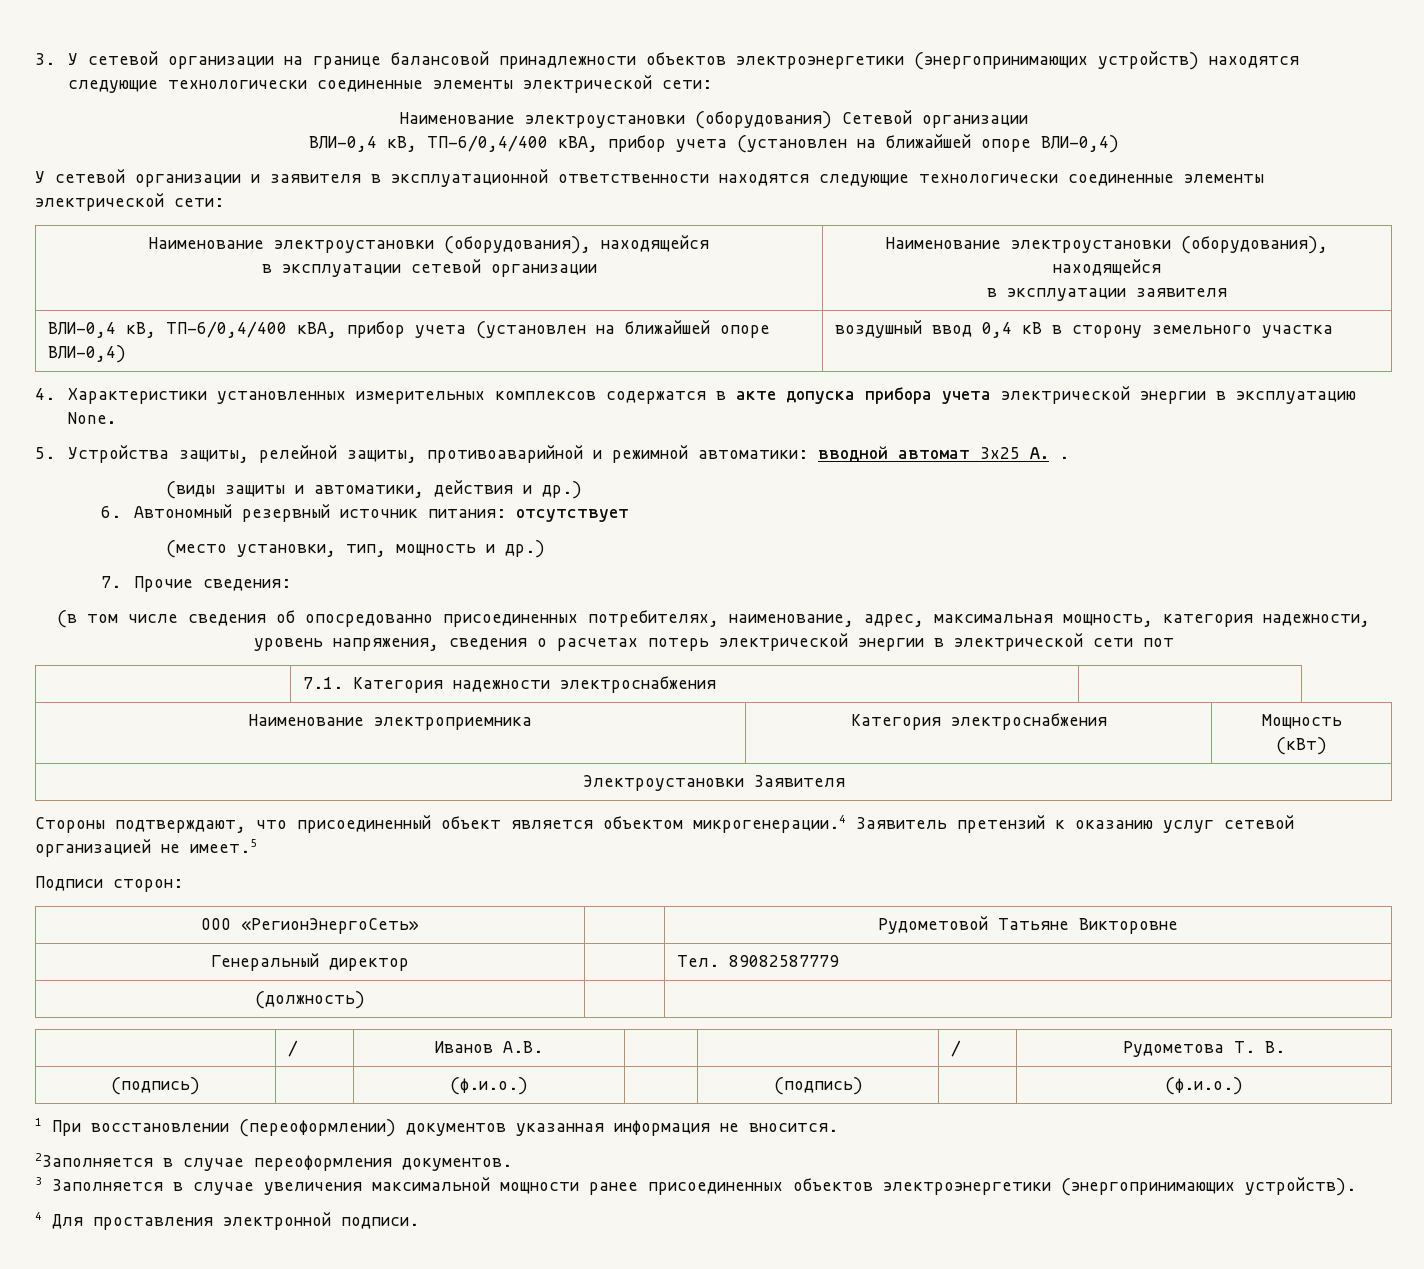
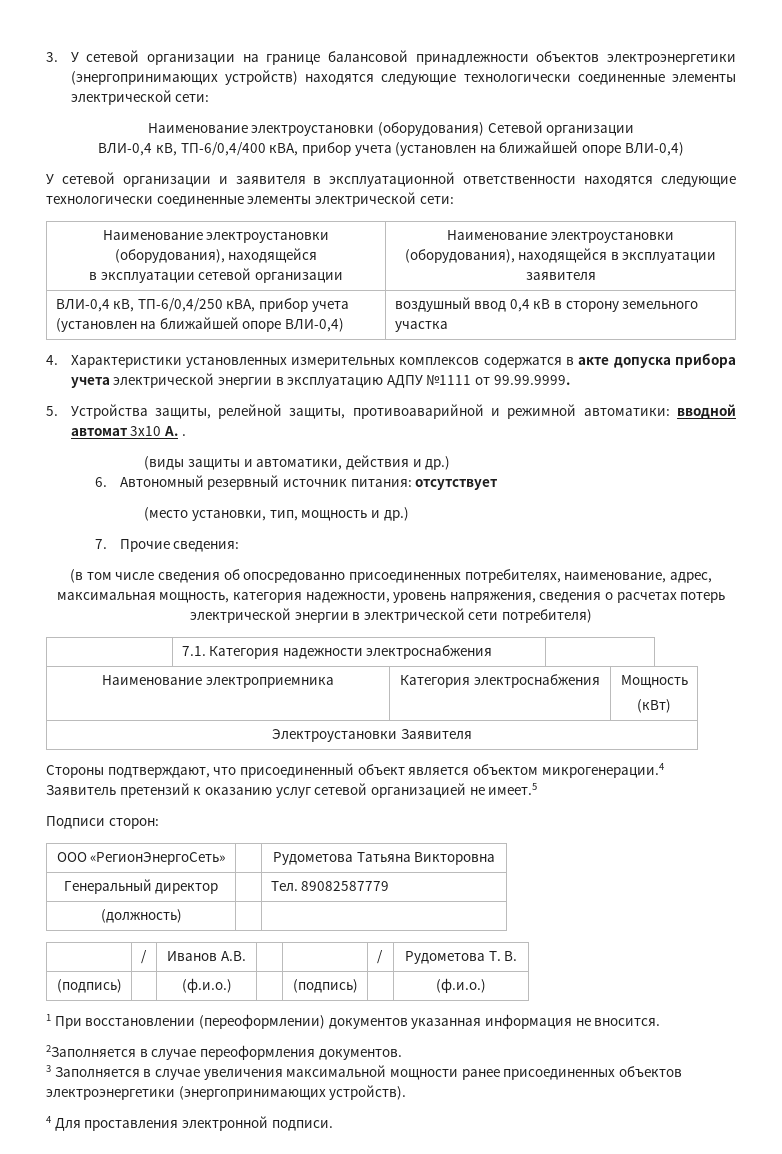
  У сетевой организации и заявителя в эксплуатационной ответственности находятся следующие технологически соединенные элементы электрической сети:
  Наименование электроустановки (оборудования), находящейся
- в эксплуатации сетевой организации | Наименование электроустановки (оборудования), находящейся
- в эксплуатации заявителя
+ в эксплуатации сетевой организации | Наименование электроустановки (оборудования), находящейся в эксплуатации заявителя
- ВЛИ-0,4 кВ, ТП-6/0,4/400 кВА, прибор учета (установлен на ближайшей опоре ВЛИ-0,4) | воздушный ввод 0,4 кВ в сторону земельного участка
+ ВЛИ-0,4 кВ, ТП-6/0,4/250 кВА, прибор учета (установлен на ближайшей опоре ВЛИ-0,4) | воздушный ввод 0,4 кВ в сторону земельного участка
- 4. Характеристики установленных измерительных комплексов содержатся в акте допуска прибора учета электрической энергии в эксплуатацию None.
+ 4. Характеристики установленных измерительных комплексов содержатся в акте допуска прибора учета электрической энергии в эксплуатацию АДПУ №1111 от 99.99.9999.
- 5. Устройства защиты, релейной защиты, противоаварийной и режимной автоматики: вводной автомат 3х25 А. .
+ 5. Устройства защиты, релейной защиты, противоаварийной и режимной автоматики: вводной автомат 3х10 А. .
- (в том числе сведения об опосредованно присоединенных потребителях, наименование, адрес, максимальная мощность, категория надежности, уровень напряжения, сведения о расчетах потерь электрической энергии в электрической сети пот
+ (в том числе сведения об опосредованно присоединенных потребителях, наименование, адрес, максимальная мощность, категория надежности, уровень напряжения, сведения о расчетах потерь электрической энергии в электрической сети потребителя)
- ООО «РегионЭнергоСеть» | | Рудометовой Татьяне Викторовне
+ ООО «РегионЭнергоСеть» | | Рудометова Татьяна Викторовна

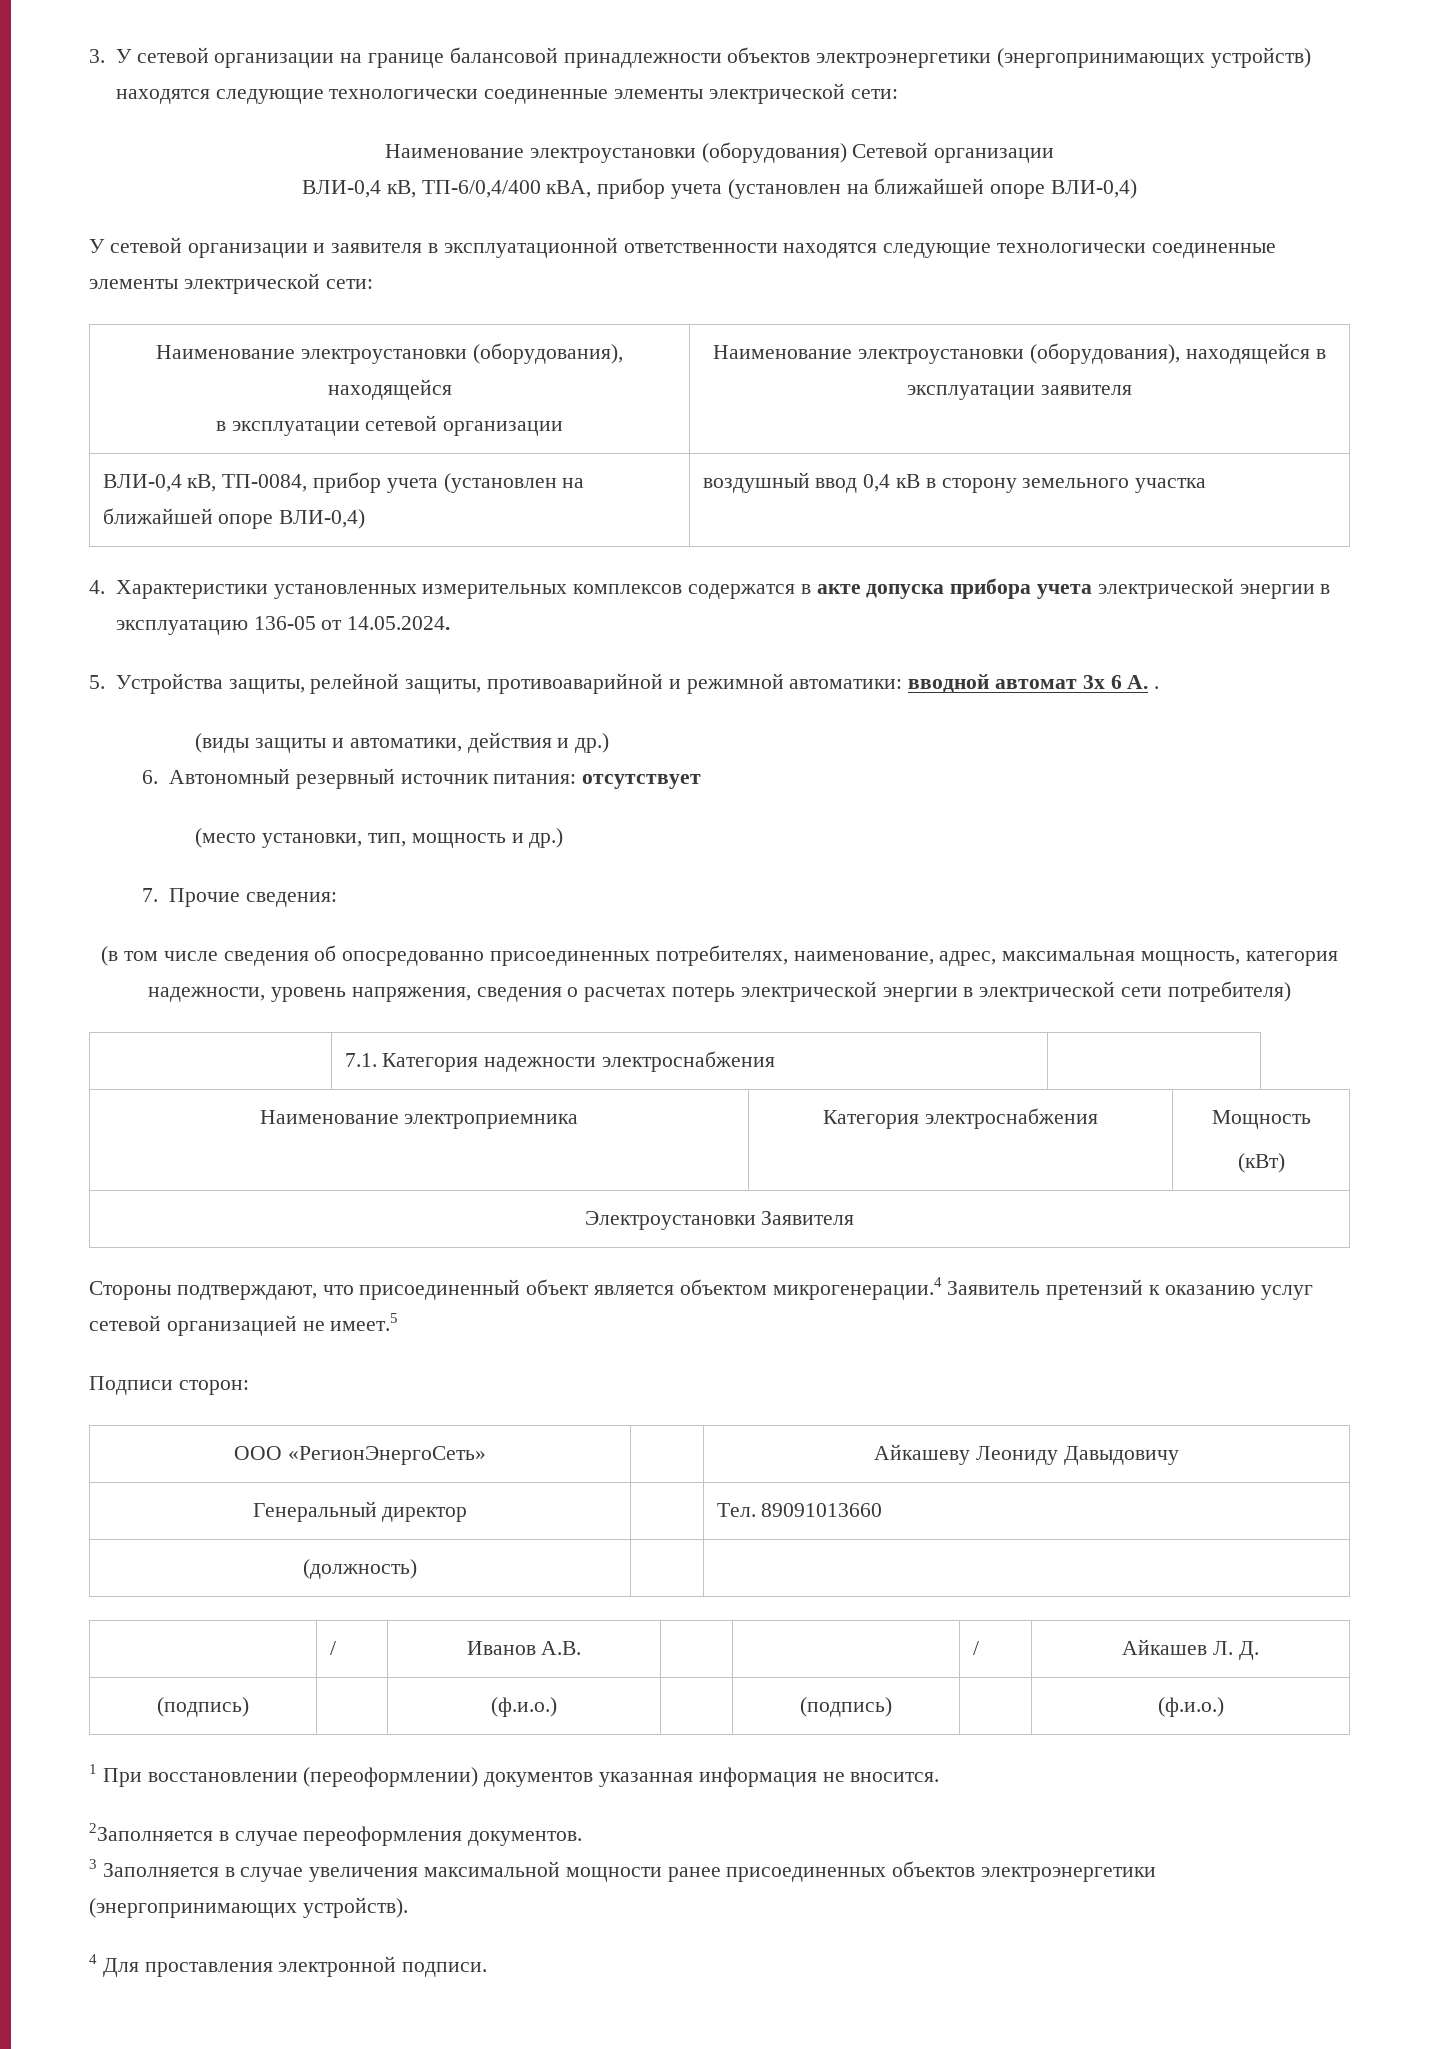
- ВЛИ-0,4 кВ, ТП-6/0,4/250 кВА, прибор учета (установлен на ближайшей опоре ВЛИ-0,4) | воздушный ввод 0,4 кВ в сторону земельного участка
+ ВЛИ-0,4 кВ, ТП-0084, прибор учета (установлен на ближайшей опоре ВЛИ-0,4) | воздушный ввод 0,4 кВ в сторону земельного участка
- 4. Характеристики установленных измерительных комплексов содержатся в акте допуска прибора учета электрической энергии в эксплуатацию АДПУ №1111 от 99.99.9999.
+ 4. Характеристики установленных измерительных комплексов содержатся в акте допуска прибора учета электрической энергии в эксплуатацию 136-05 от 14.05.2024.
- 5. Устройства защиты, релейной защиты, противоаварийной и режимной автоматики: вводной автомат 3х10 А. .
+ 5. Устройства защиты, релейной защиты, противоаварийной и режимной автоматики: вводной автомат 3х 6 А. .
- ООО «РегионЭнергоСеть» | | Рудометова Татьяна Викторовна
+ ООО «РегионЭнергоСеть» | | Айкашеву Леониду Давыдовичу
- Генеральный директор | | Тел. 89082587779
+ Генеральный директор | | Тел. 89091013660
- | / | Иванов А.В. | | | / | Рудометова Т. В.
+ | / | Иванов А.В. | | | / | Айкашев Л. Д.

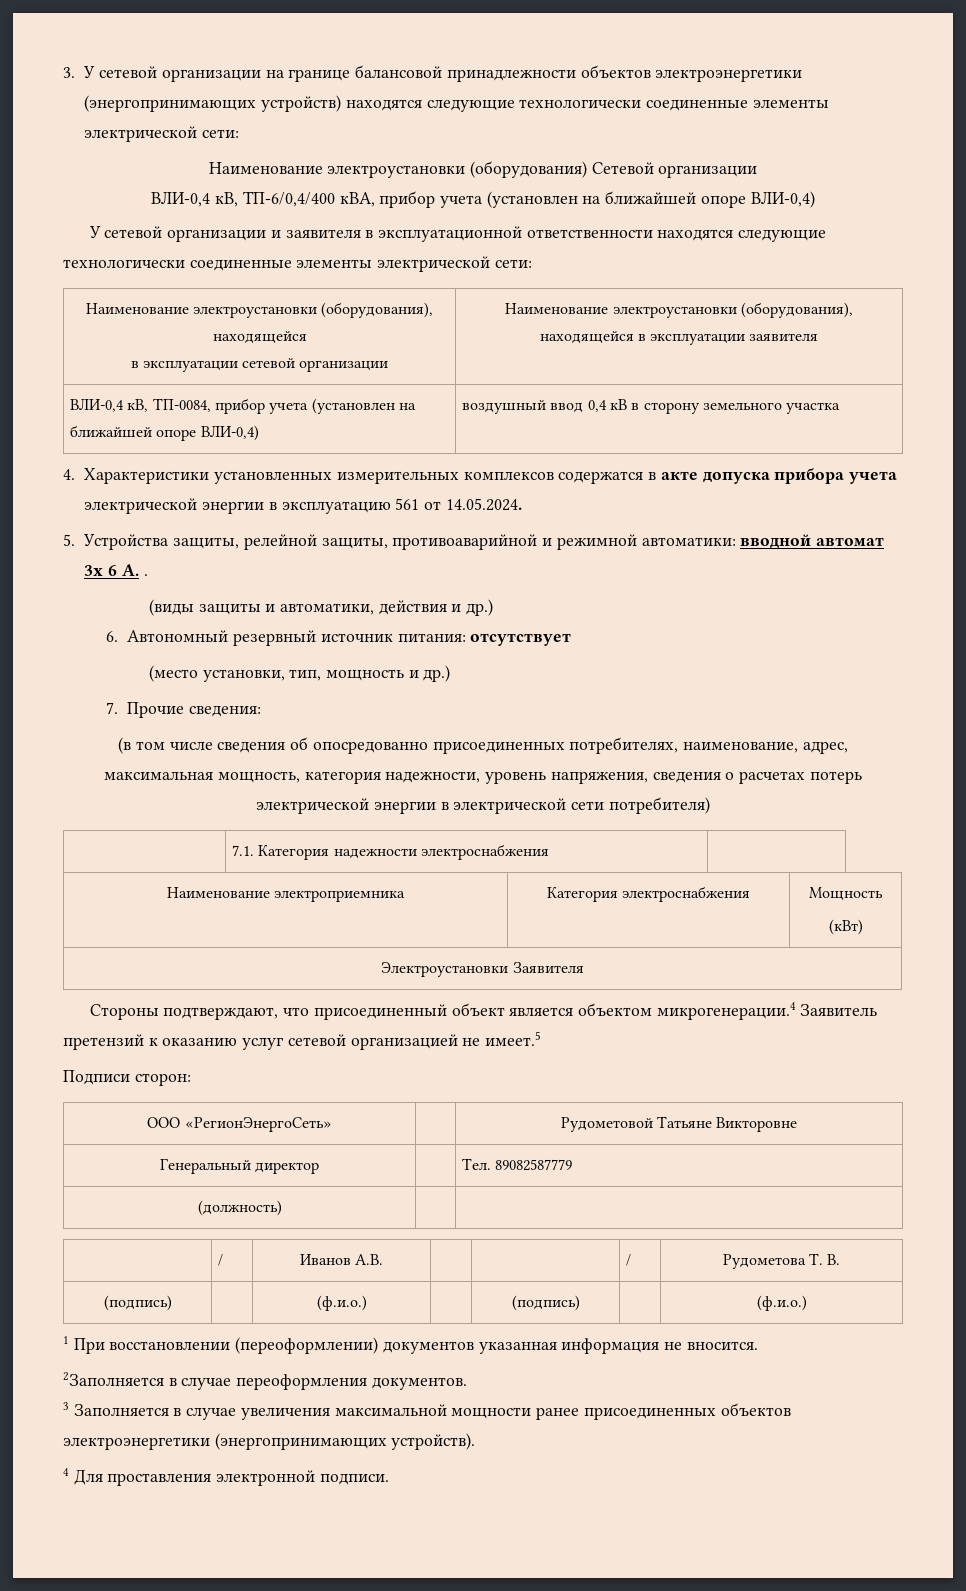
- 4. Характеристики установленных измерительных комплексов содержатся в акте допуска прибора учета электрической энергии в эксплуатацию 136-05 от 14.05.2024.
+ 4. Характеристики установленных измерительных комплексов содержатся в акте допуска прибора учета электрической энергии в эксплуатацию 561 от 14.05.2024.
- ООО «РегионЭнергоСеть» | | Айкашеву Леониду Давыдовичу
+ ООО «РегионЭнергоСеть» | | Рудометовой Татьяне Викторовне
- Генеральный директор | | Тел. 89091013660
+ Генеральный директор | | Тел. 89082587779
- | / | Иванов А.В. | | | / | Айкашев Л. Д.
+ | / | Иванов А.В. | | | / | Рудометова Т. В.

